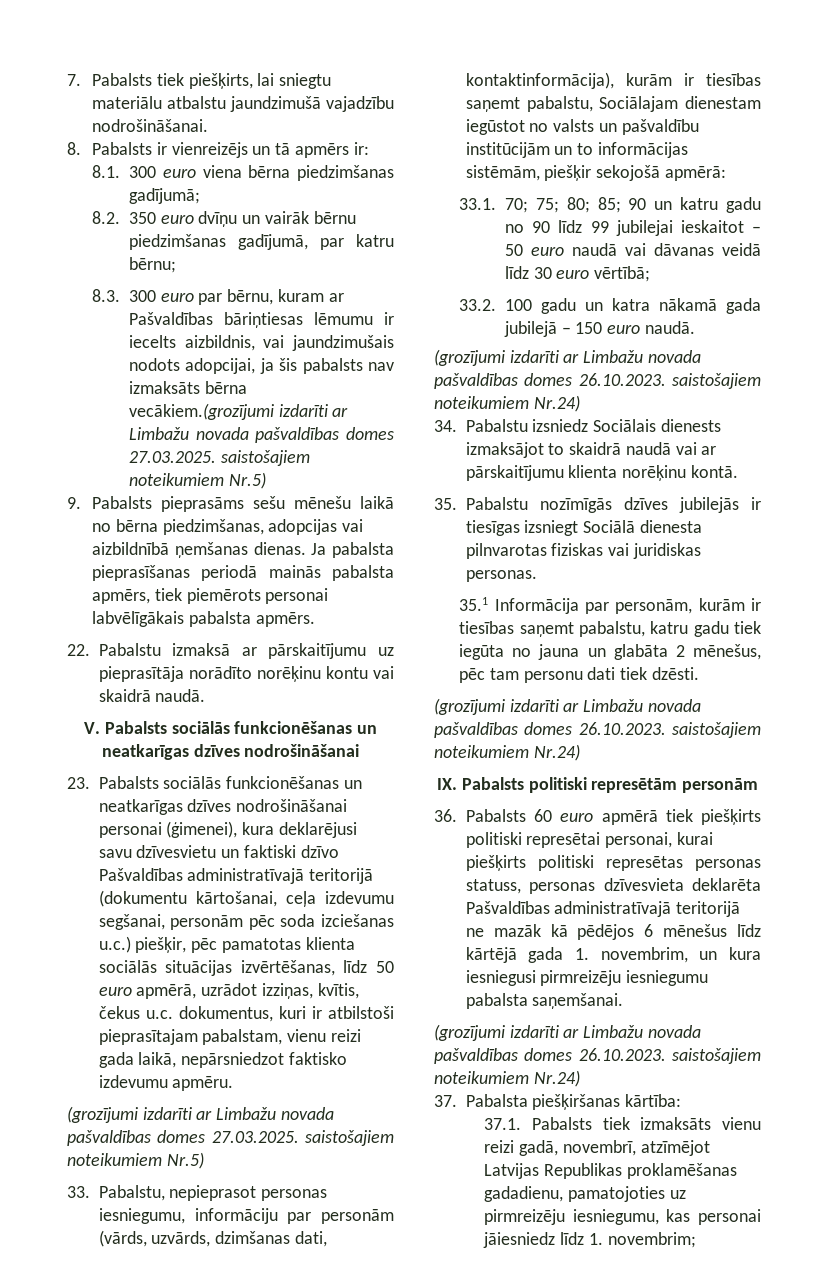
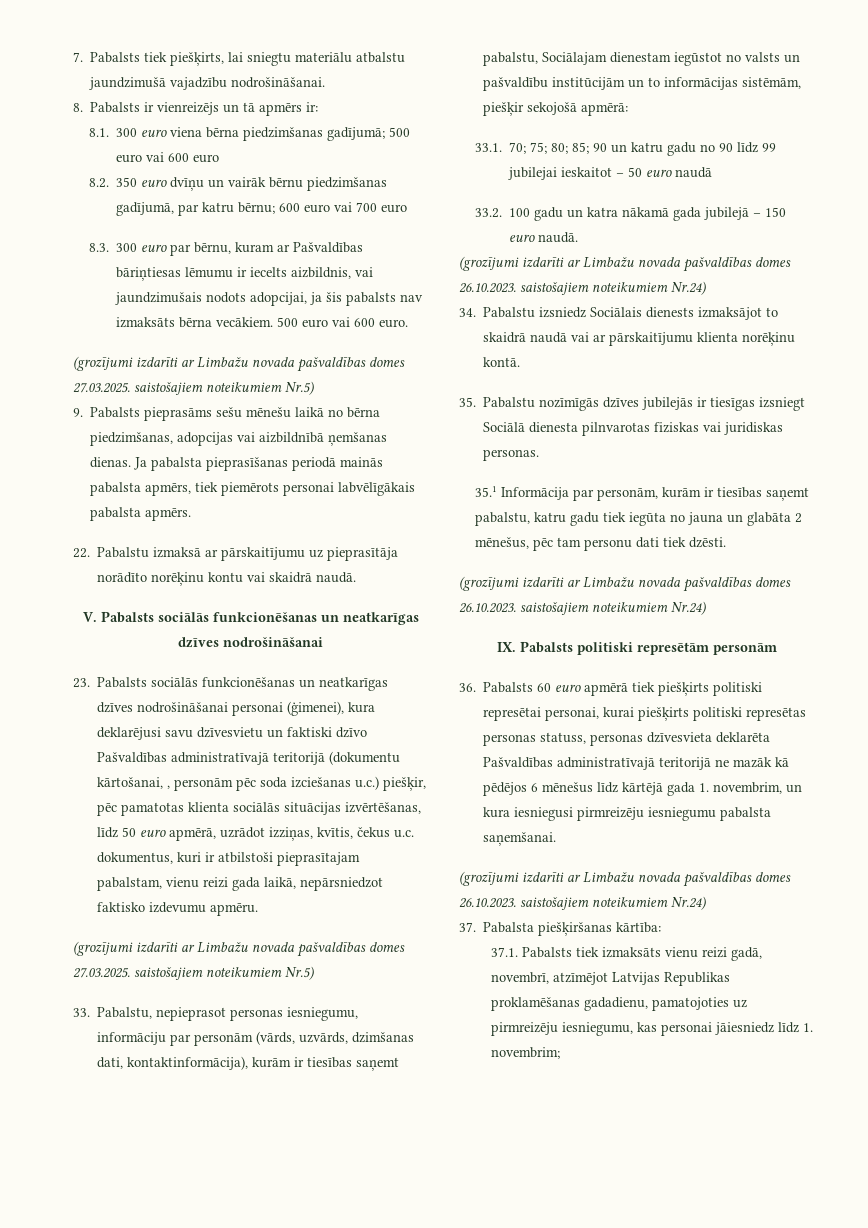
- 8.1. 300 euro viena bērna piedzimšanas gadījumā;
+ 8.1. 300 euro viena bērna piedzimšanas gadījumā; 500 euro vai 600 euro
- 8.2. 350 euro dvīņu un vairāk bērnu piedzimšanas gadījumā, par katru bērnu;
+ 8.2. 350 euro dvīņu un vairāk bērnu piedzimšanas gadījumā, par katru bērnu; 600 euro vai 700 euro
- 8.3. 300 euro par bērnu, kuram ar Pašvaldības bāriņtiesas lēmumu ir iecelts aizbildnis, vai jaundzimušais nodots adopcijai, ja šis pabalsts nav izmaksāts bērna vecākiem.(grozījumi izdarīti ar Limbažu novada pašvaldības domes 27.03.2025. saistošajiem noteikumiem Nr.5)
+ 8.3. 300 euro par bērnu, kuram ar Pašvaldības bāriņtiesas lēmumu ir iecelts aizbildnis, vai jaundzimušais nodots adopcijai, ja šis pabalsts nav izmaksāts bērna vecākiem. 500 euro vai 600 euro.
+ (grozījumi izdarīti ar Limbažu novada pašvaldības domes 27.03.2025. saistošajiem noteikumiem Nr.5)
- 23. Pabalsts sociālās funkcionēšanas un neatkarīgas dzīves nodrošināšanai personai (ģimenei), kura deklarējusi savu dzīvesvietu un faktiski dzīvo Pašvaldības administratīvajā teritorijā (dokumentu kārtošanai, ceļa izdevumu segšanai, personām pēc soda izciešanas u.c.) piešķir, pēc pamatotas klienta sociālās situācijas izvērtēšanas, līdz 50 euro apmērā, uzrādot izziņas, kvītis, čekus u.c. dokumentus, kuri ir atbilstoši pieprasītajam pabalstam, vienu reizi gada laikā, nepārsniedzot faktisko izdevumu apmēru.
+ 23. Pabalsts sociālās funkcionēšanas un neatkarīgas dzīves nodrošināšanai personai (ģimenei), kura deklarējusi savu dzīvesvietu un faktiski dzīvo Pašvaldības administratīvajā teritorijā (dokumentu kārtošanai, , personām pēc soda izciešanas u.c.) piešķir, pēc pamatotas klienta sociālās situācijas izvērtēšanas, līdz 50 euro apmērā, uzrādot izziņas, kvītis, čekus u.c. dokumentus, kuri ir atbilstoši pieprasītajam pabalstam, vienu reizi gada laikā, nepārsniedzot faktisko izdevumu apmēru.
- 33.1. 70; 75; 80; 85; 90 un katru gadu no 90 līdz 99 jubilejai ieskaitot – 50 euro naudā vai dāvanas veidā līdz 30 euro vērtībā;
+ 33.1. 70; 75; 80; 85; 90 un katru gadu no 90 līdz 99 jubilejai ieskaitot – 50 euro naudā

